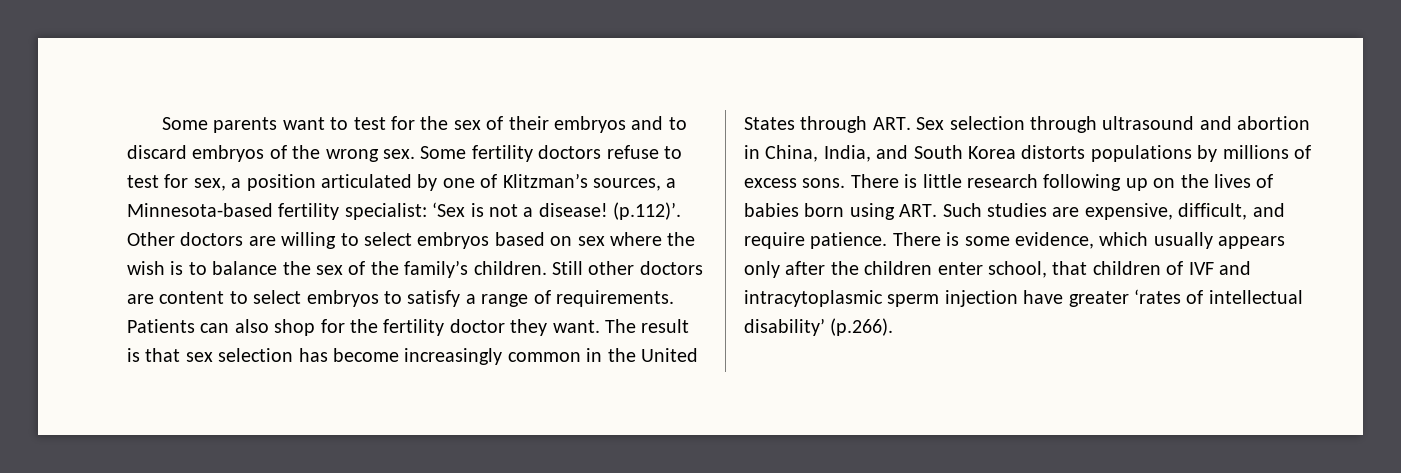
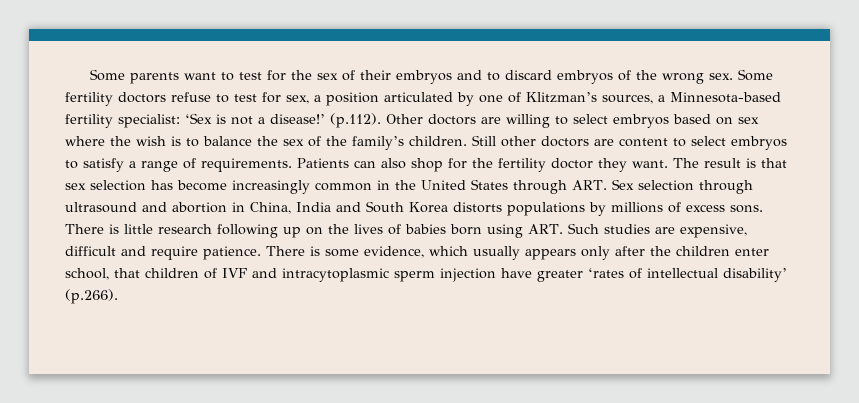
- Some fertility doctors refuse to test for sex, a position articulated by one of Klitzman’s sources, a Minnesota-based fertility specialist: ‘Sex is not a disease! (p.112)’. Other doctors are willing to select embryos based on sex where the wish is to balance the sex of the family’s children.
+ Some fertility doctors refuse to test for sex, a position articulated by one of Klitzman’s sources, a Minnesota-based fertility specialist: ‘Sex is not a disease!’ (p.112). Other doctors are willing to select embryos based on sex where the wish is to balance the sex of the family’s children.
- The result is that sex selection has become increasingly common in the United States through ART. Sex selection through ultrasound and abortion in China, India, and South Korea distorts populations by millions of excess sons.
+ The result is that sex selection has become increasingly common in the United States through ART. Sex selection through ultrasound and abortion in China, India and South Korea distorts populations by millions of excess sons.
- There is little research following up on the lives of babies born using ART. Such studies are expensive, difficult, and require patience.
+ There is little research following up on the lives of babies born using ART. Such studies are expensive, difficult and require patience.

